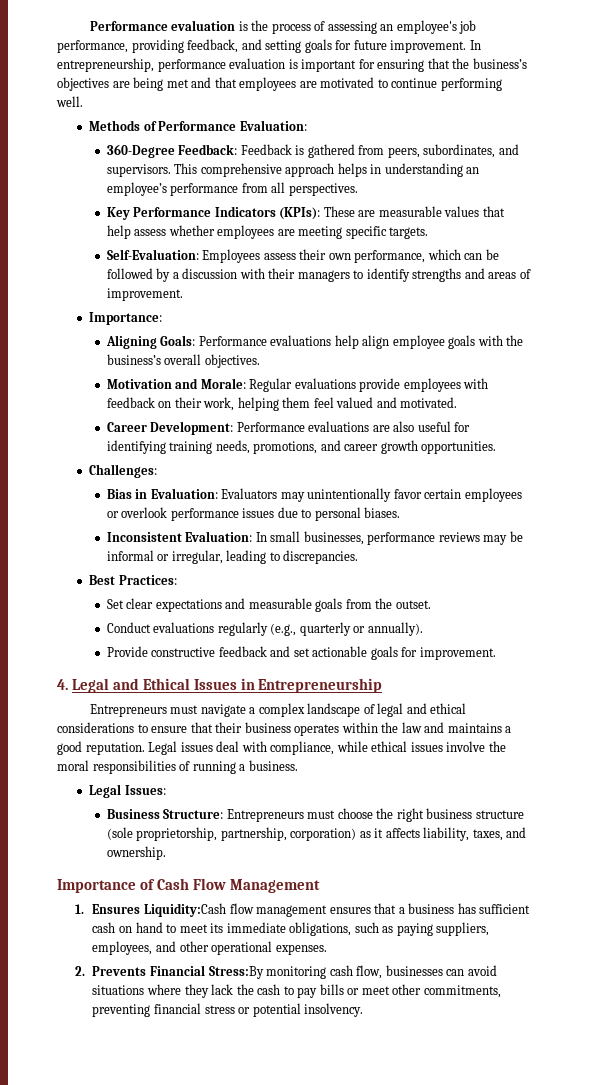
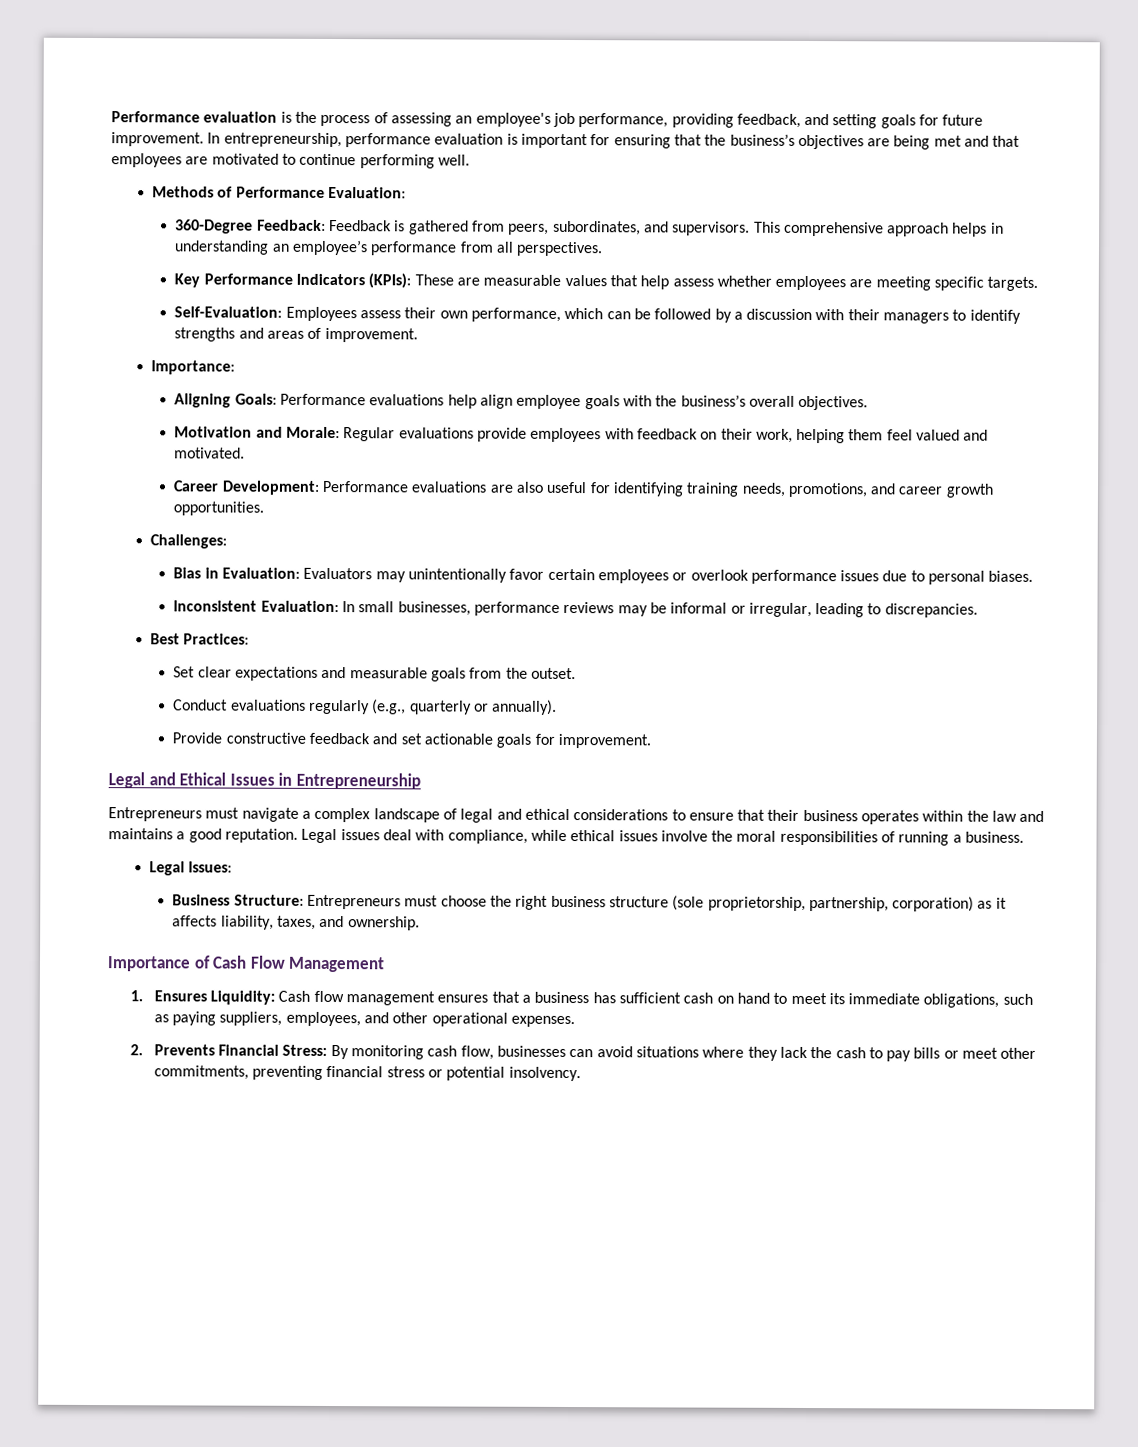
- 4. Legal and Ethical Issues in Entrepreneurship
+ Legal and Ethical Issues in Entrepreneurship
- 1. Ensures Liquidity:Cash flow management ensures that a business has sufficient cash on hand to meet its immediate obligations, such as paying suppliers, employees, and other operational expenses.
+ 1. Ensures Liquidity: Cash flow management ensures that a business has sufficient cash on hand to meet its immediate obligations, such as paying suppliers, employees, and other operational expenses.
- 2. Prevents Financial Stress:By monitoring cash flow, businesses can avoid situations where they lack the cash to pay bills or meet other commitments, preventing financial stress or potential insolvency.
+ 2. Prevents Financial Stress: By monitoring cash flow, businesses can avoid situations where they lack the cash to pay bills or meet other commitments, preventing financial stress or potential insolvency.

